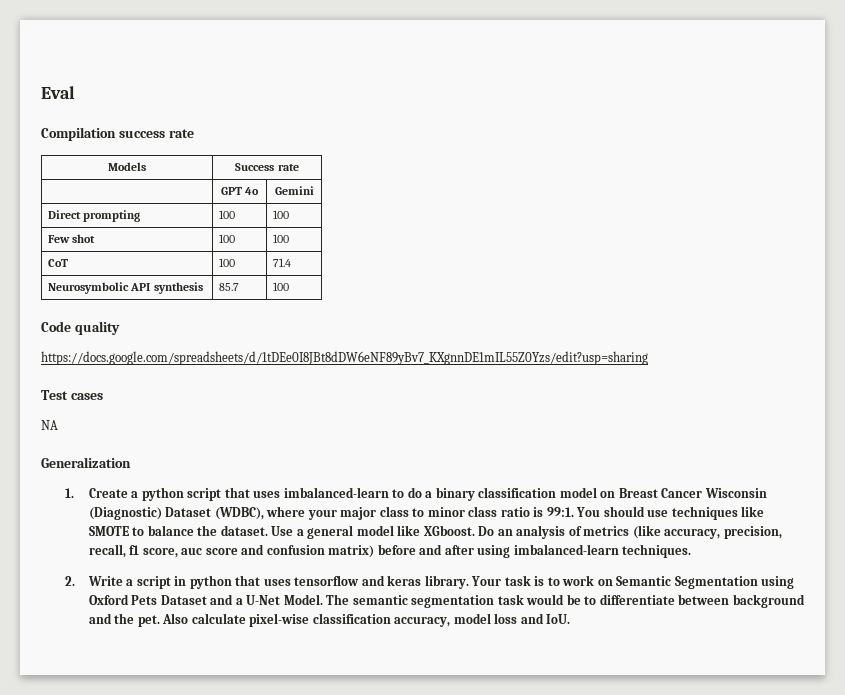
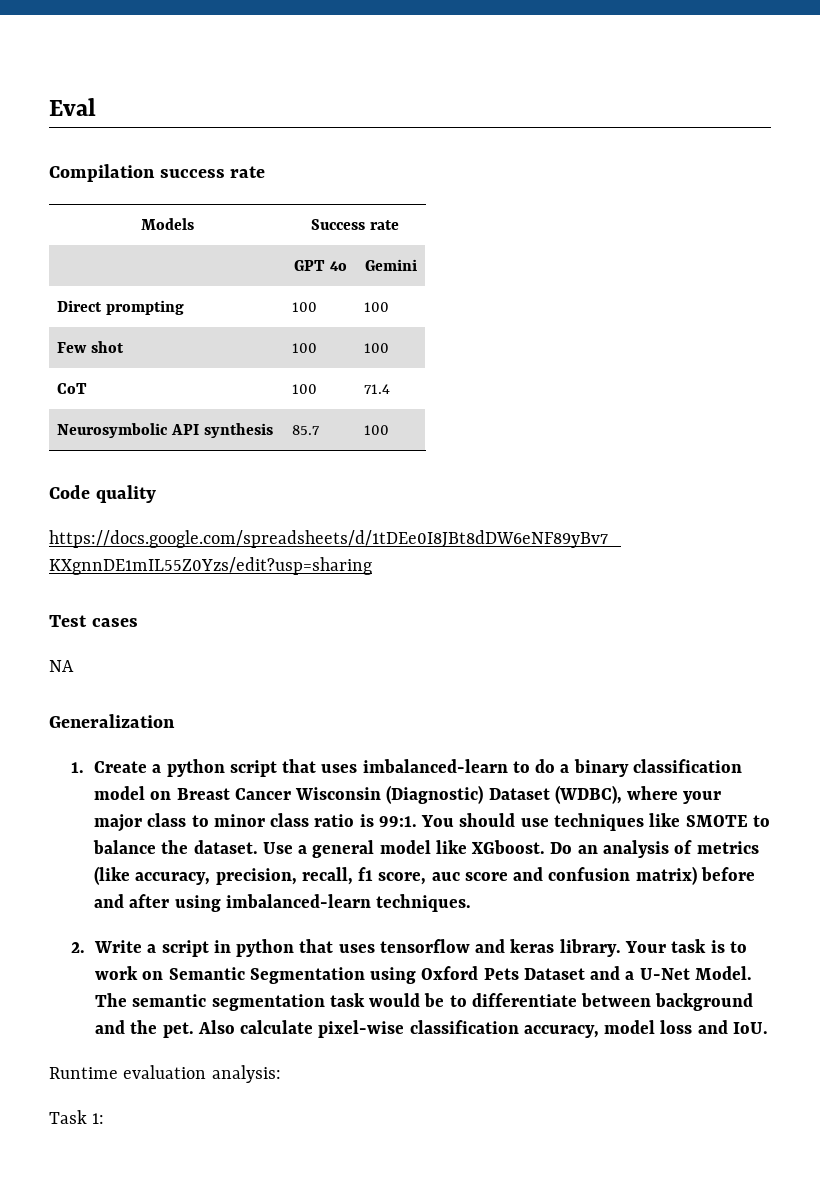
+ Runtime evaluation analysis:
+ Task 1:

